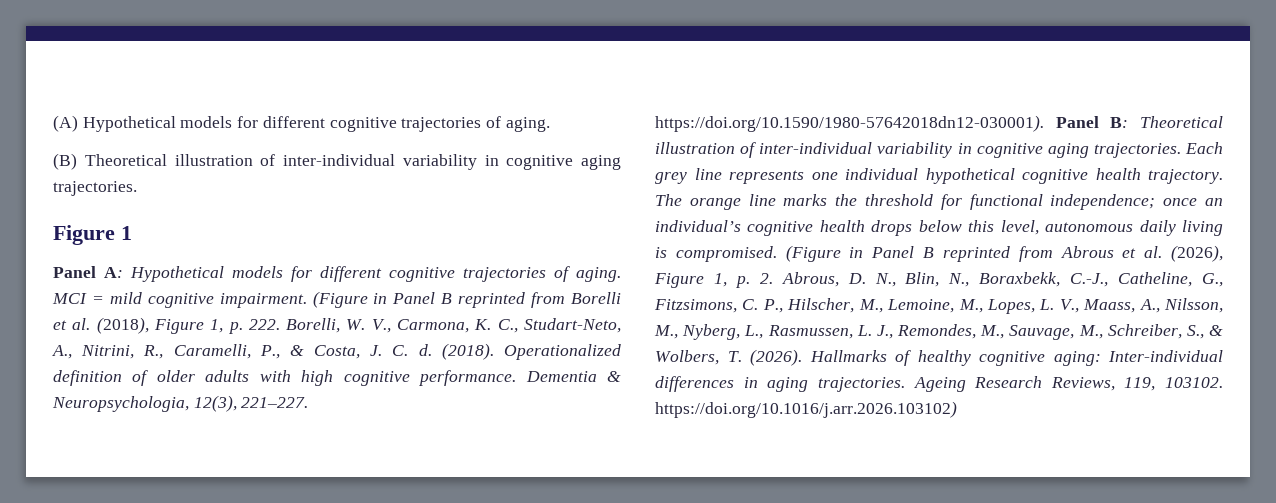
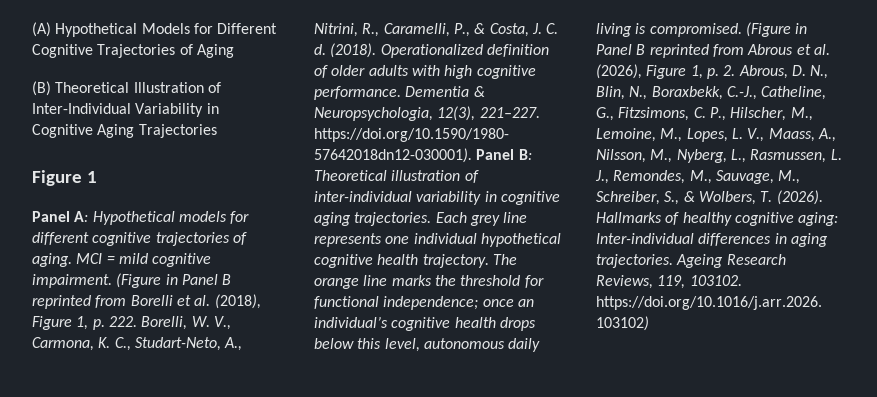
- (A) Hypothetical models for different cognitive trajectories of aging.
- (B) Theoretical illustration of inter-individual variability in cognitive aging trajectories.
+ (A) Hypothetical Models for Different Cognitive Trajectories of Aging
+ (B) Theoretical Illustration of Inter-Individual Variability in Cognitive Aging Trajectories

